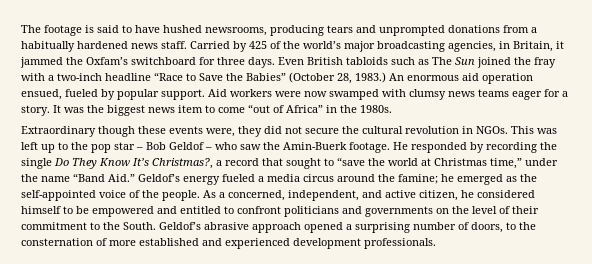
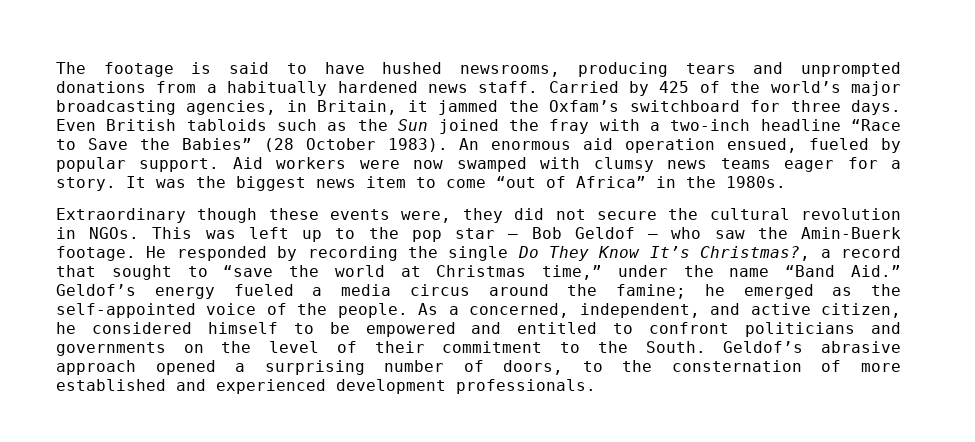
- Even British tabloids such as The Sun joined the fray with a two-inch headline “Race to Save the Babies” (October 28, 1983.)
+ Even British tabloids such as the Sun joined the fray with a two-inch headline “Race to Save the Babies” (28 October 1983).

